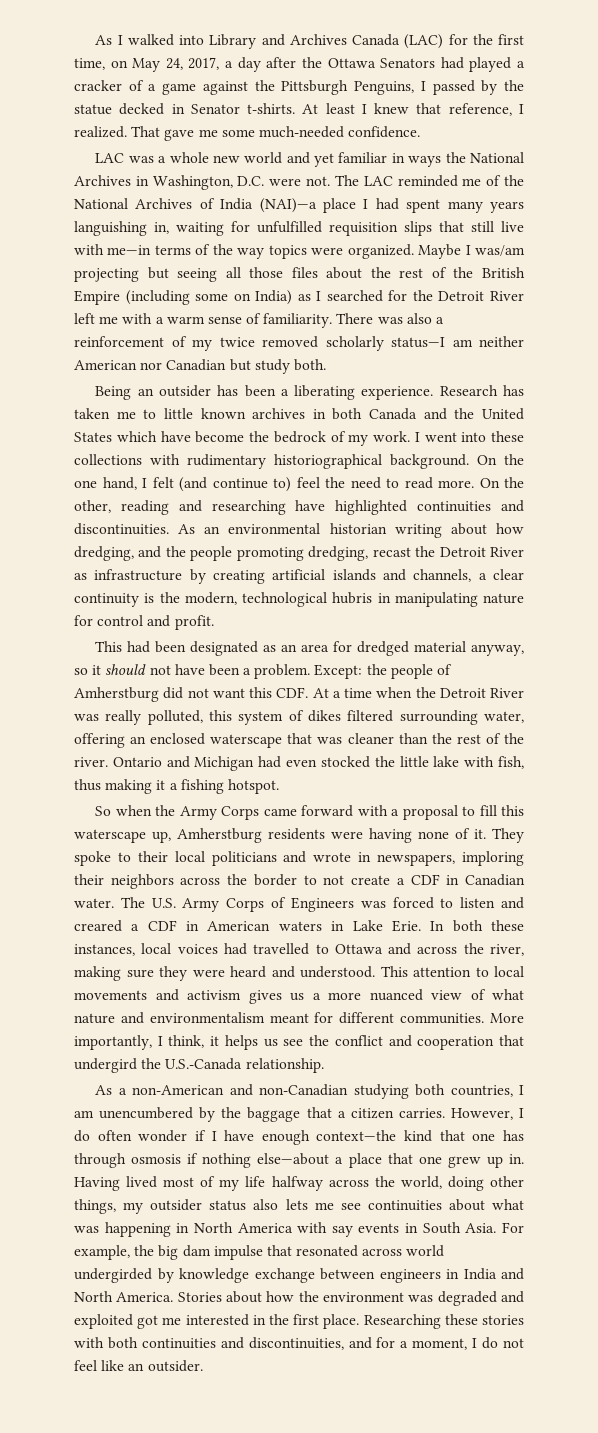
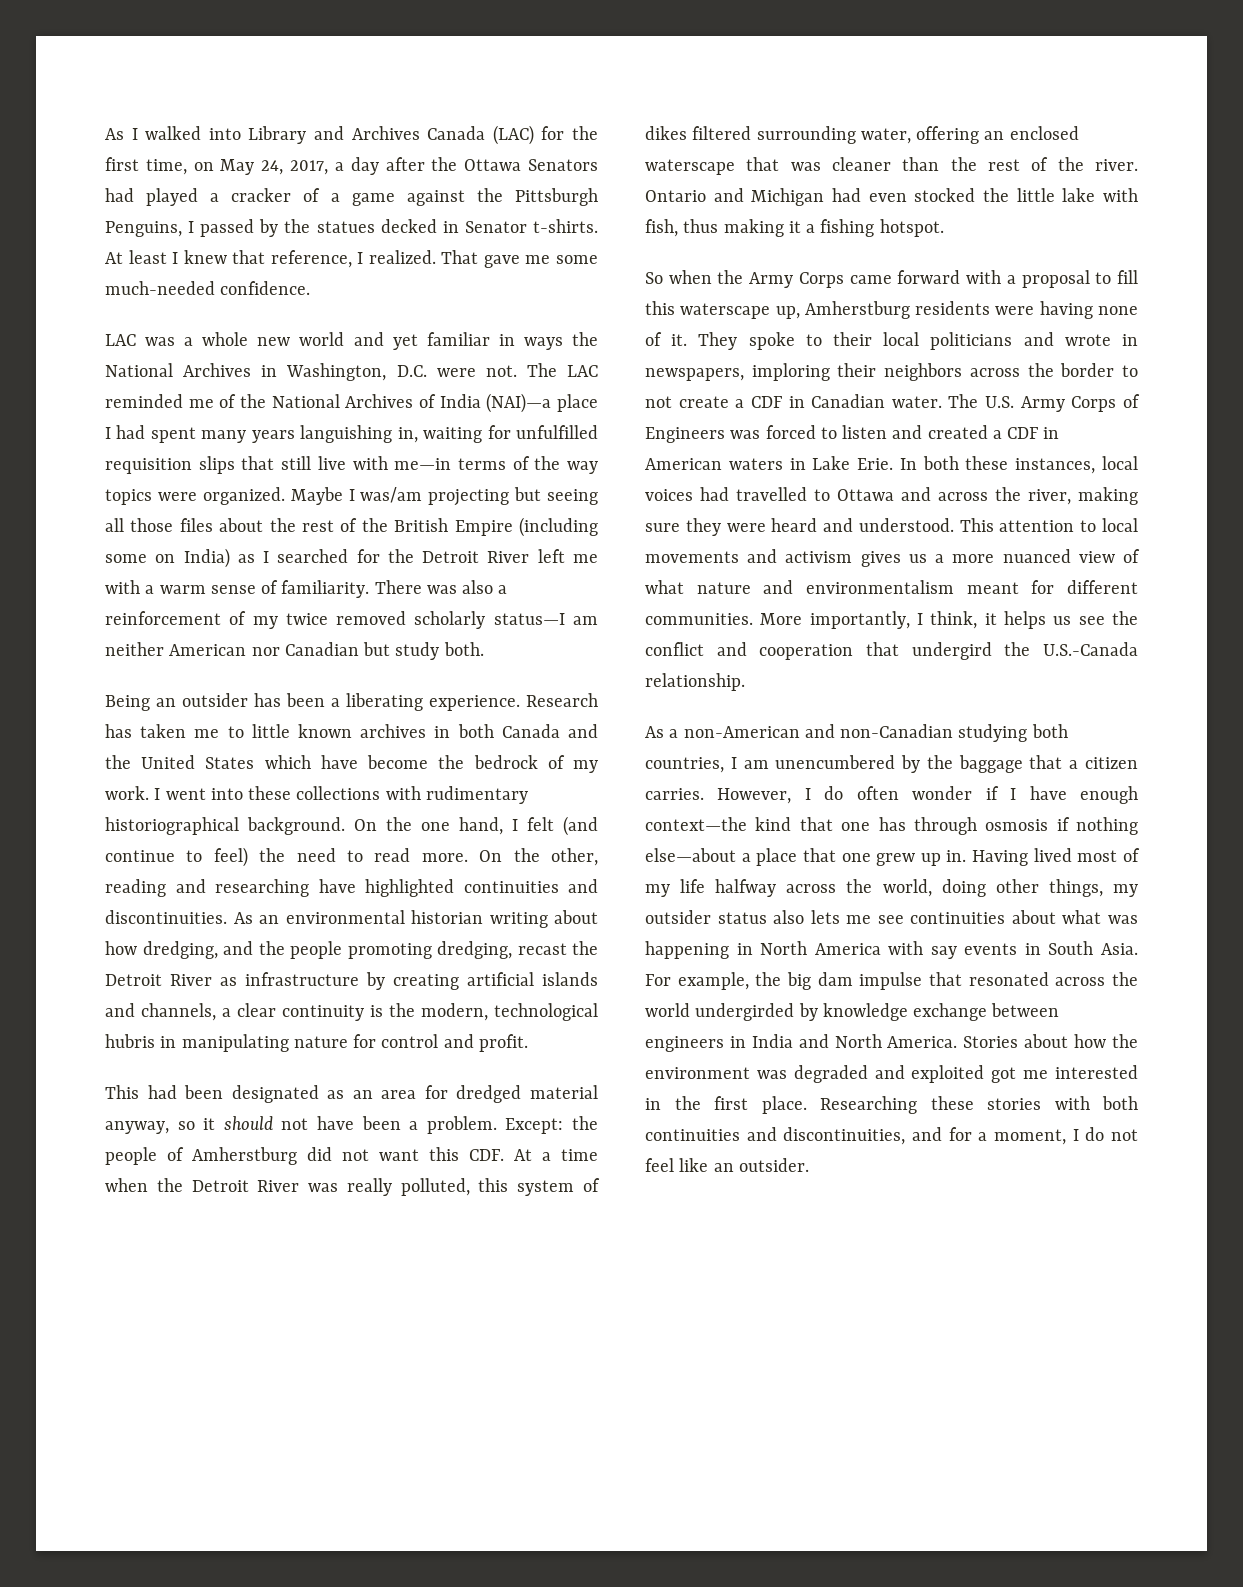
- As I walked into Library and Archives Canada (LAC) for the first time, on May 24, 2017, a day after the Ottawa Senators had played a cracker of a game against the Pittsburgh Penguins, I passed by the statue decked in Senator t-shirts.
+ As I walked into Library and Archives Canada (LAC) for the first time, on May 24, 2017, a day after the Ottawa Senators had played a cracker of a game against the Pittsburgh Penguins, I passed by the statues decked in Senator t-shirts.
- On the one hand, I felt (and continue to) feel the need to read more.
+ On the one hand, I felt (and continue to feel) the need to read more.
- The U.S. Army Corps of Engineers was forced to listen and creared a CDF in American waters in Lake Erie.
+ The U.S. Army Corps of Engineers was forced to listen and created a CDF in American waters in Lake Erie.
- For example, the big dam impulse that resonated across world undergirded by knowledge exchange between engineers in India and North America.
+ For example, the big dam impulse that resonated across the world undergirded by knowledge exchange between engineers in India and North America.

